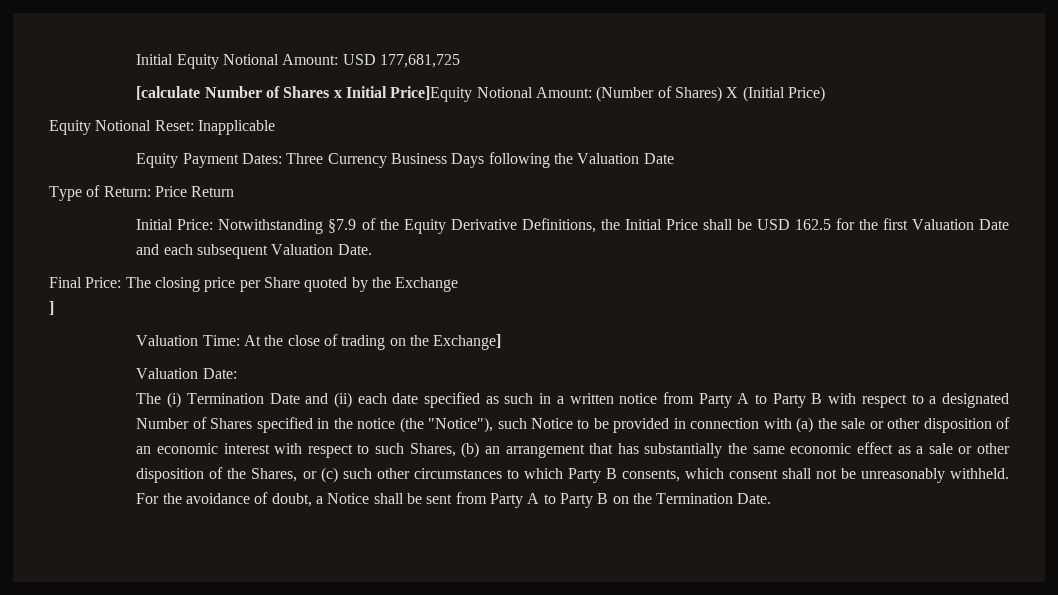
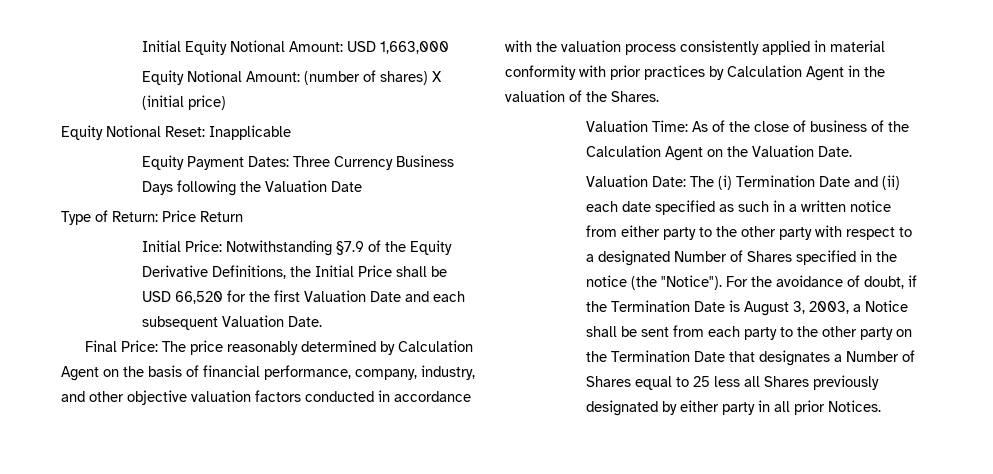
- Initial Equity Notional Amount: USD 177,681,725
- [calculate Number of Shares x Initial Price]Equity Notional Amount: (Number of Shares) X (Initial Price)
+ Initial Equity Notional Amount: USD 1,663,000
+ Equity Notional Amount: (number of shares) X (initial price)
- Initial Price: Notwithstanding §7.9 of the Equity Derivative Definitions, the Initial Price shall be USD 162.5 for the first Valuation Date and each subsequent Valuation Date.
+ Initial Price: Notwithstanding §7.9 of the Equity Derivative Definitions, the Initial Price shall be USD 66,520 for the first Valuation Date and each subsequent Valuation Date.
- Final Price: The closing price per Share quoted by the Exchange
- ]
+ Final Price: The price reasonably determined by Calculation Agent on the basis of financial performance, company, industry, and other objective valuation factors conducted in accordance with the valuation process consistently applied in material conformity with prior practices by Calculation Agent in the valuation of the Shares.
- Valuation Time: At the close of trading on the Exchange]
+ Valuation Time: As of the close of business of the Calculation Agent on the Valuation Date.
- Valuation Date:
- The (i) Termination Date and (ii) each date specified as such in a written notice from Party A to Party B with respect to a designated Number of Shares specified in the notice (the "Notice"), such Notice to be provided in connection with (a) the sale or other disposition of an economic interest with respect to such Shares, (b) an arrangement that has substantially the same economic effect as a sale or other disposition of the Shares, or (c) such other circumstances to which Party B consents, which consent shall not be unreasonably withheld.
+ Valuation Date: The (i) Termination Date and (ii) each date specified as such in a written notice from either party to the other party with respect to a designated Number of Shares specified in the notice (the "Notice").
- For the avoidance of doubt, a Notice shall be sent from Party A to Party B on the Termination Date.
+ For the avoidance of doubt, if the Termination Date is August 3, 2003, a Notice shall be sent from each party to the other party on the Termination Date that designates a Number of Shares equal to 25 less all Shares previously designated by either party in all prior Notices.

